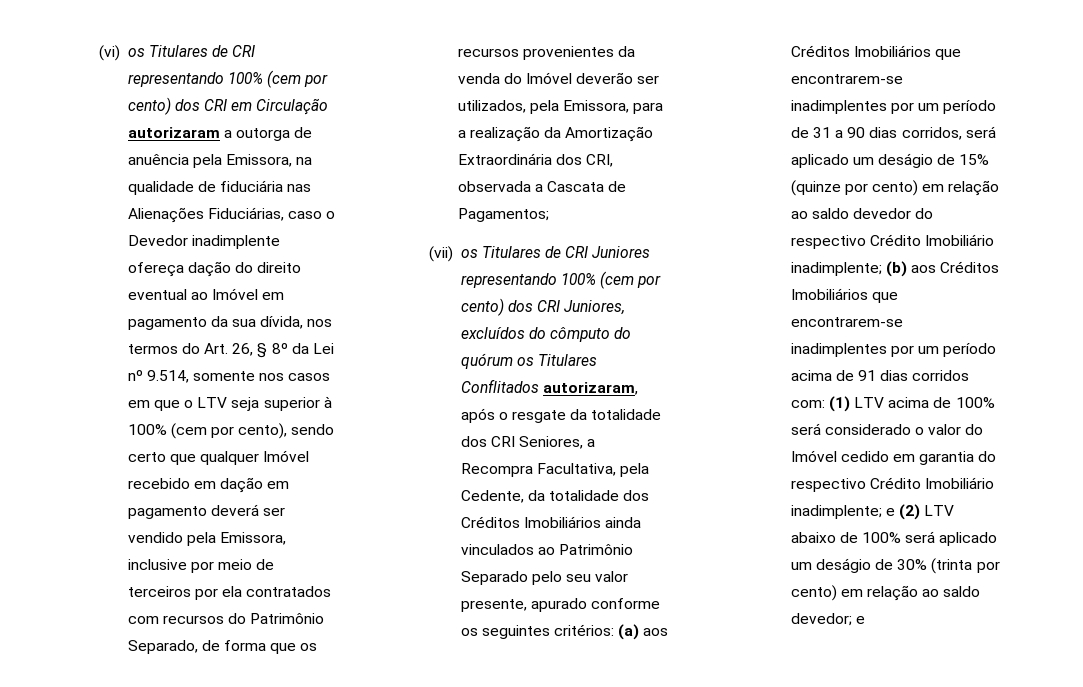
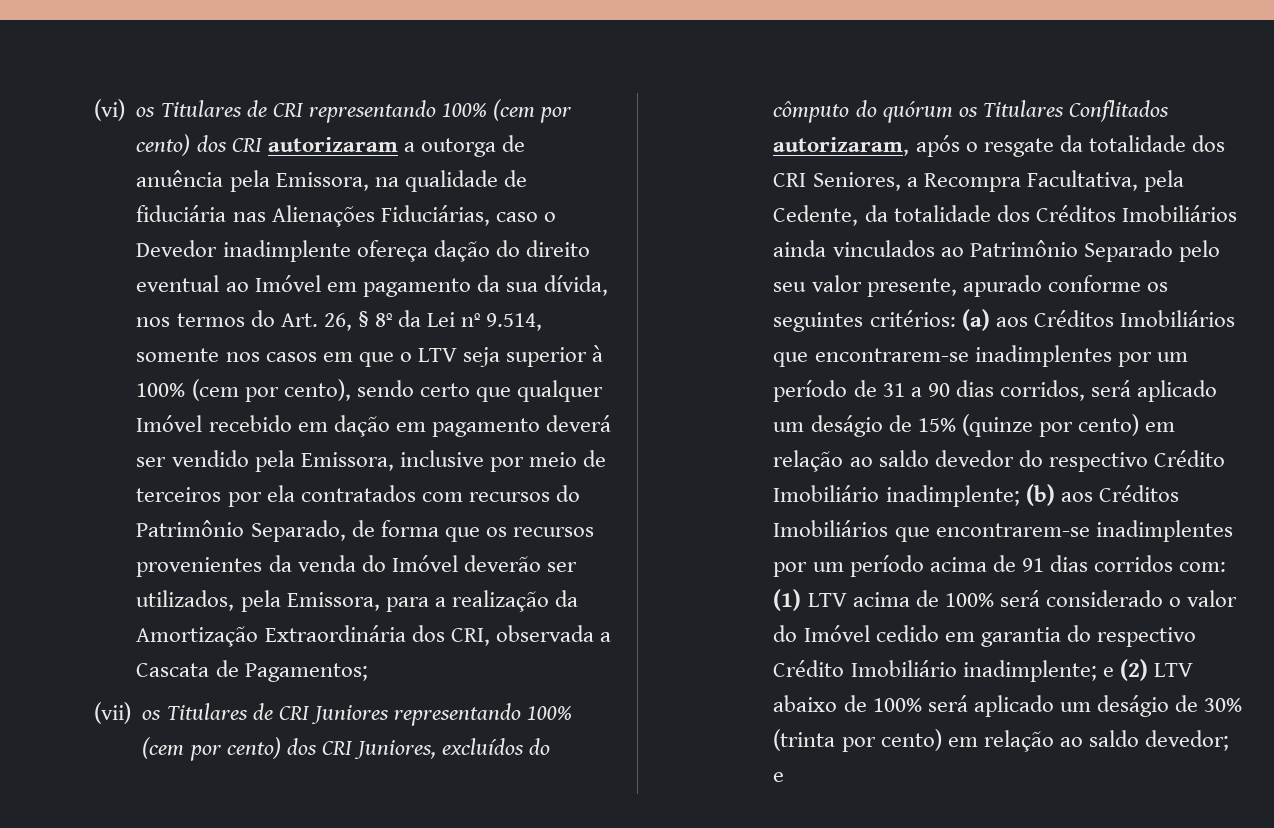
- (vi) os Titulares de CRI representando 100% (cem por cento) dos CRI em Circulação autorizaram a outorga de anuência pela Emissora, na qualidade de fiduciária nas Alienações Fiduciárias, caso o Devedor inadimplente ofereça dação do direito eventual ao Imóvel em pagamento da sua dívida, nos termos do Art. 26, § 8º da Lei nº 9.514, somente nos casos em que o LTV seja superior à 100% (cem por cento), sendo certo que qualquer Imóvel recebido em dação em pagamento deverá ser vendido pela Emissora, inclusive por meio de terceiros por ela contratados com recursos do Patrimônio Separado, de forma que os recursos provenientes da venda do Imóvel deverão ser utilizados, pela Emissora, para a realização da Amortização Extraordinária dos CRI, observada a Cascata de Pagamentos;
+ (vi) os Titulares de CRI representando 100% (cem por cento) dos CRI autorizaram a outorga de anuência pela Emissora, na qualidade de fiduciária nas Alienações Fiduciárias, caso o Devedor inadimplente ofereça dação do direito eventual ao Imóvel em pagamento da sua dívida, nos termos do Art. 26, § 8º da Lei nº 9.514, somente nos casos em que o LTV seja superior à 100% (cem por cento), sendo certo que qualquer Imóvel recebido em dação em pagamento deverá ser vendido pela Emissora, inclusive por meio de terceiros por ela contratados com recursos do Patrimônio Separado, de forma que os recursos provenientes da venda do Imóvel deverão ser utilizados, pela Emissora, para a realização da Amortização Extraordinária dos CRI, observada a Cascata de Pagamentos;

